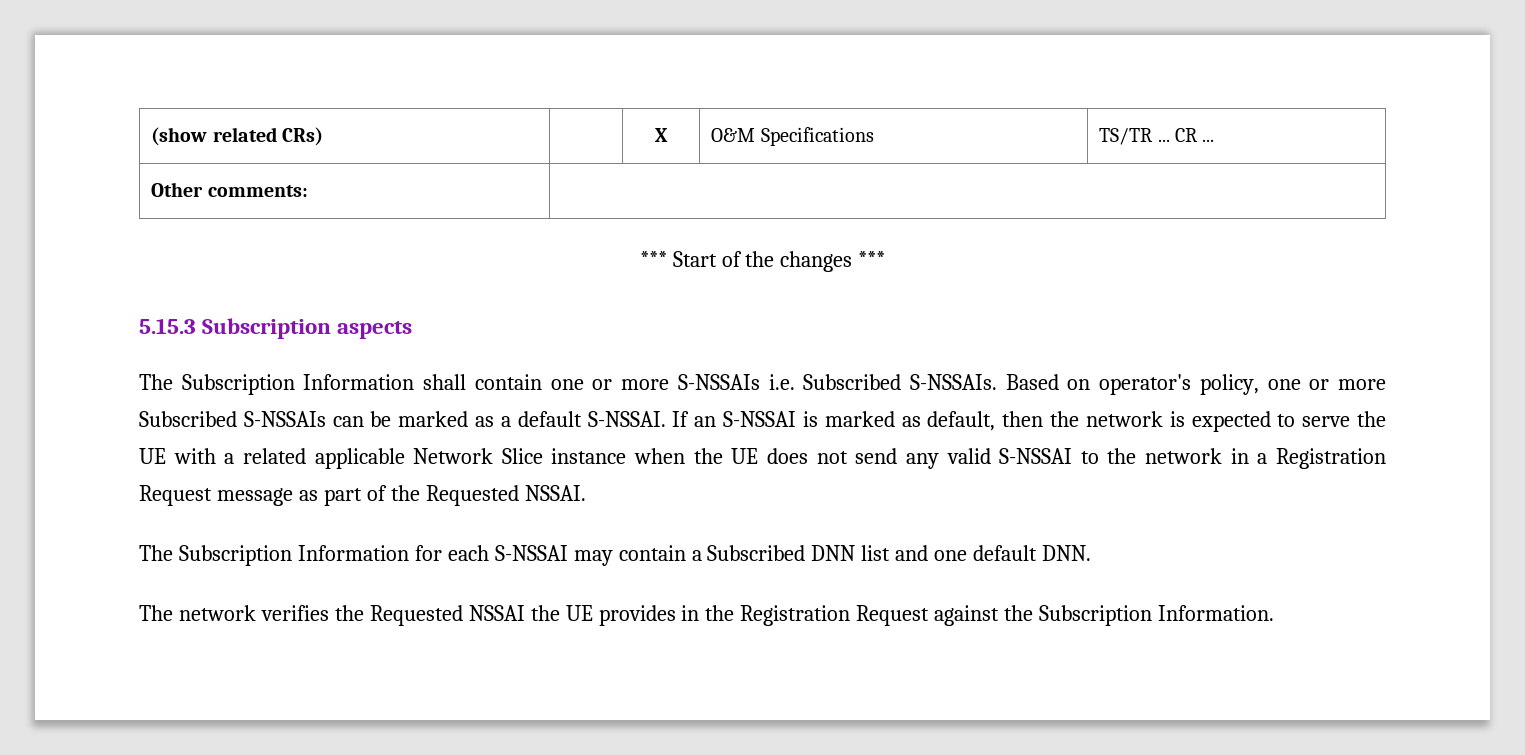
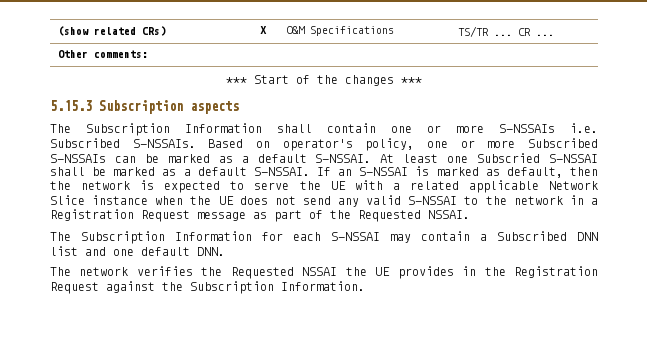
+ At least one Subscried S-NSSAI shall be marked as a default S-NSSAI.

